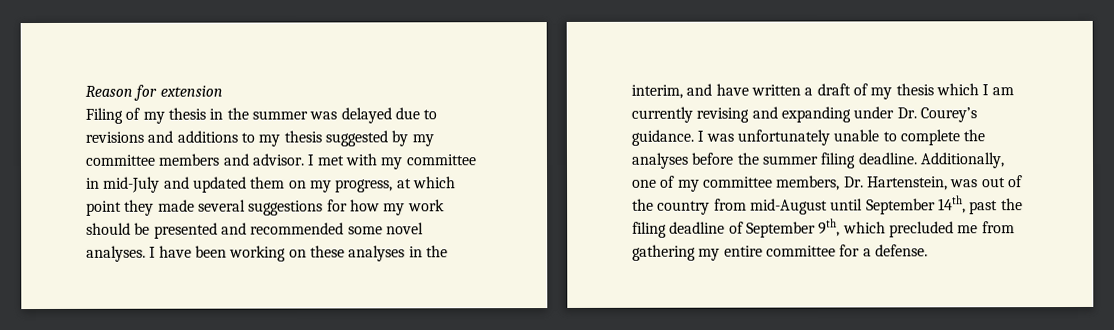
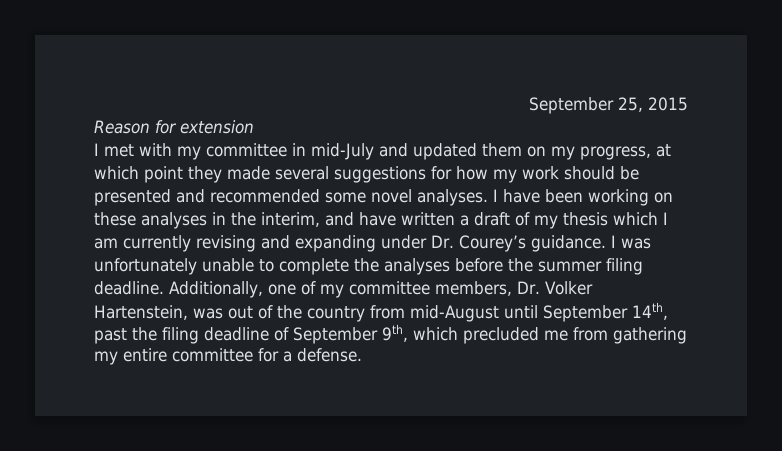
+ September 25, 2015
- Filing of my thesis in the summer was delayed due to revisions and additions to my thesis suggested by my committee members and advisor.
- Additionally, one of my committee members, Dr. Hartenstein, was out of the country from mid-August until September 14th, past the filing deadline of September 9th, which precluded me from gathering my entire committee for a defense.
+ Additionally, one of my committee members, Dr. Volker Hartenstein, was out of the country from mid-August until September 14th, past the filing deadline of September 9th, which precluded me from gathering my entire committee for a defense.

